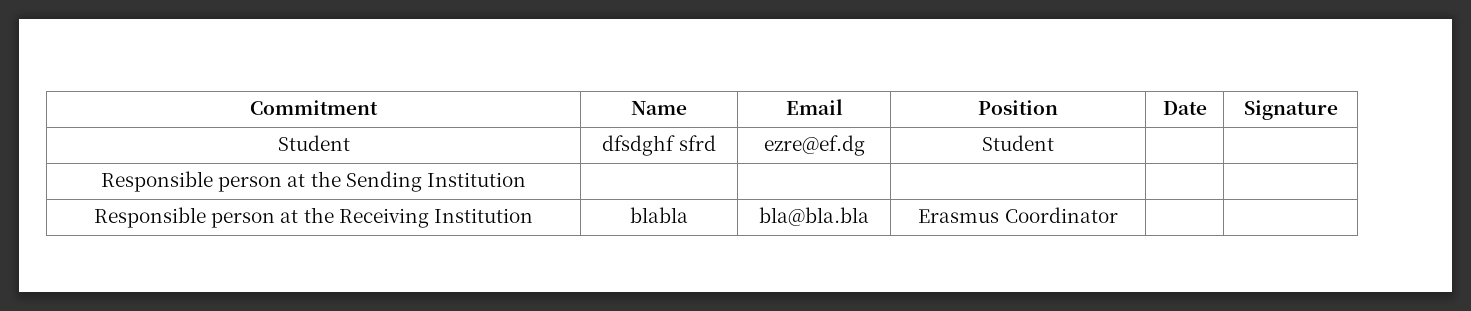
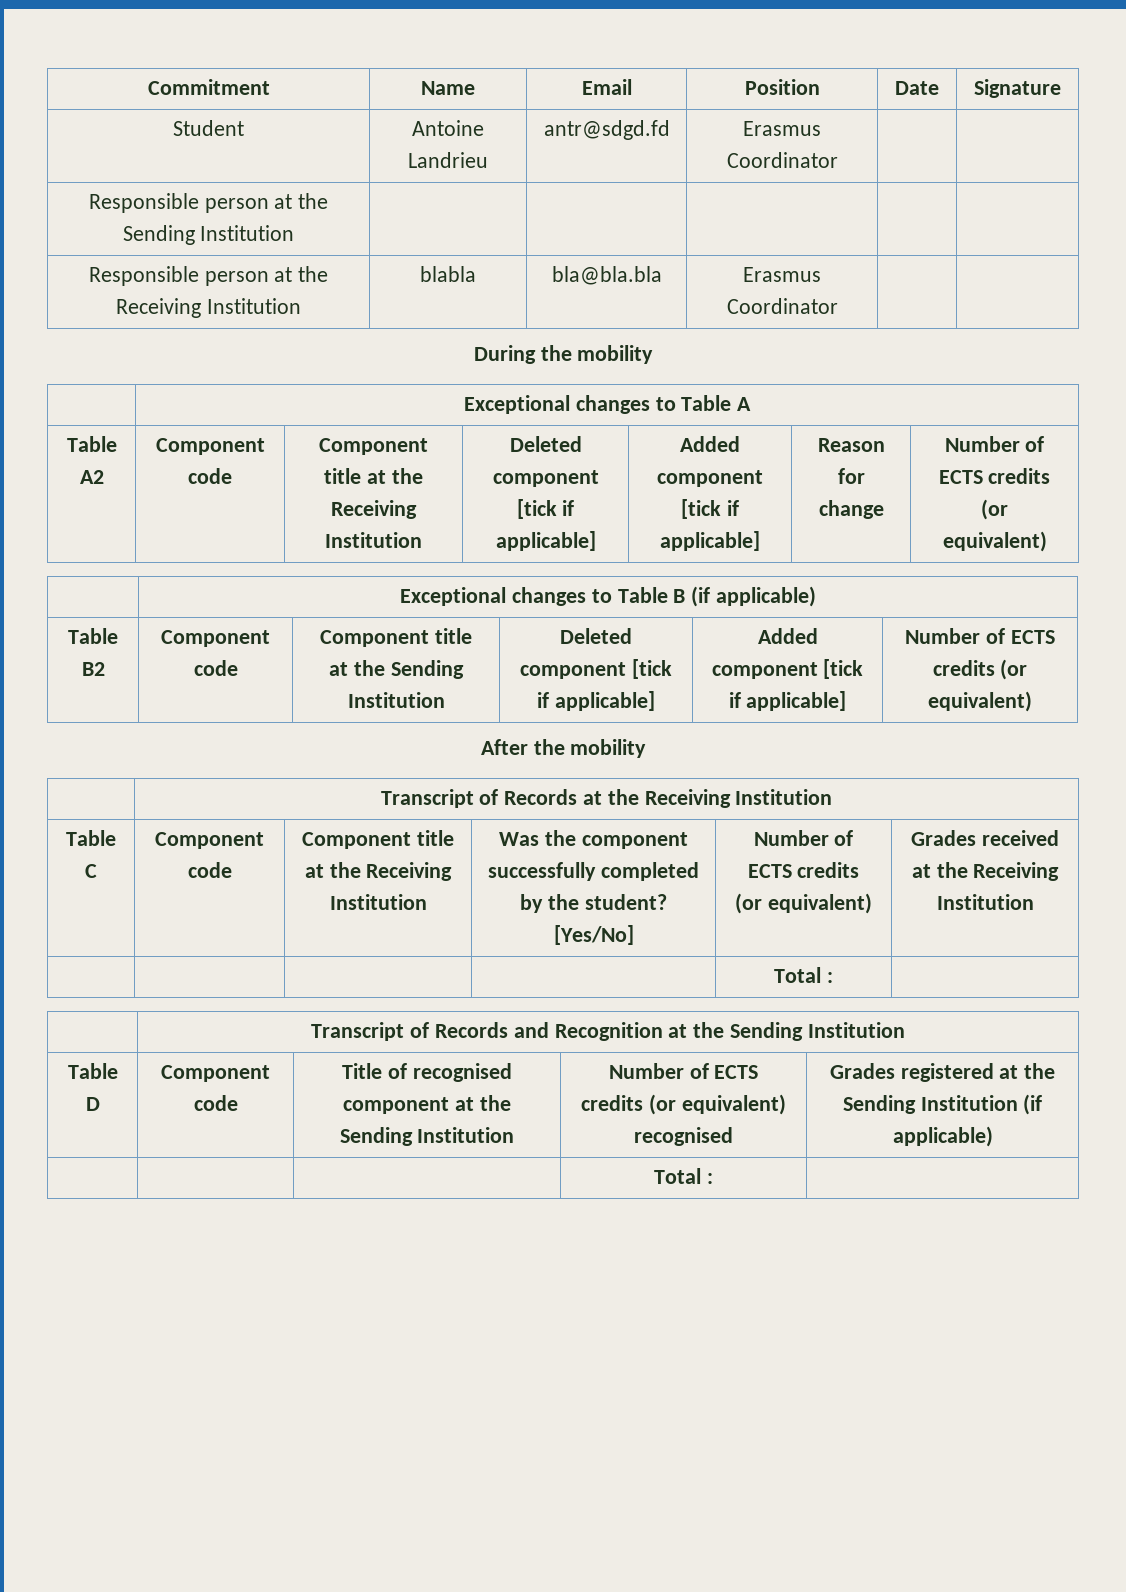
- Student | dfsdghf sfrd | ezre@ef.dg | Student | |
+ Student | Antoine Landrieu | antr@sdgd.fd | Erasmus Coordinator | |
+ During the mobility
+ | Exceptional changes to Table A
+ Table A2 | Component code | Component title at the Receiving Institution | Deleted component [tick if applicable] | Added component [tick if applicable] | Reason for change | Number of ECTS credits (or equivalent)
+ | Exceptional changes to Table B (if applicable)
+ Table B2 | Component code | Component title at the Sending Institution | Deleted component [tick if applicable] | Added component [tick if applicable] | Number of ECTS credits (or equivalent)
+ After the mobility
+ | Transcript of Records at the Receiving Institution
+ Table C | Component code | Component title at the Receiving Institution | Was the component successfully completed by the student? [Yes/No] | Number of ECTS credits (or equivalent) | Grades received at the Receiving Institution
+ | | | | Total : |
+ | Transcript of Records and Recognition at the Sending Institution
+ Table D | Component code | Title of recognised component at the Sending Institution | Number of ECTS credits (or equivalent) recognised | Grades registered at the Sending Institution (if applicable)
+ | | | Total : |

